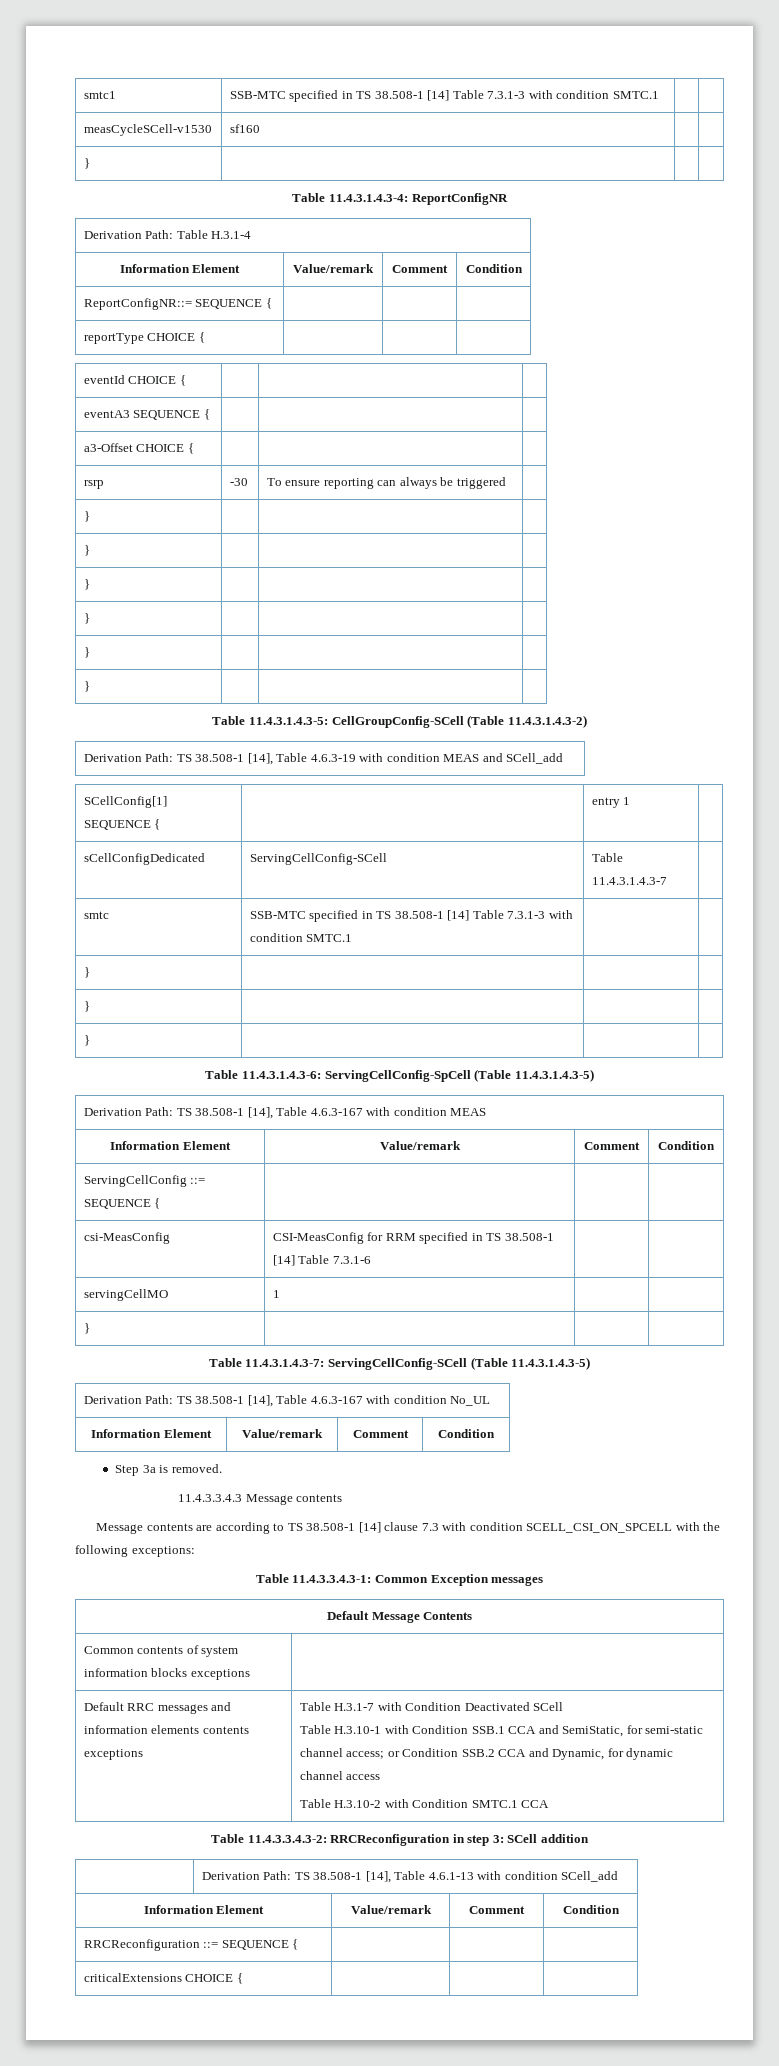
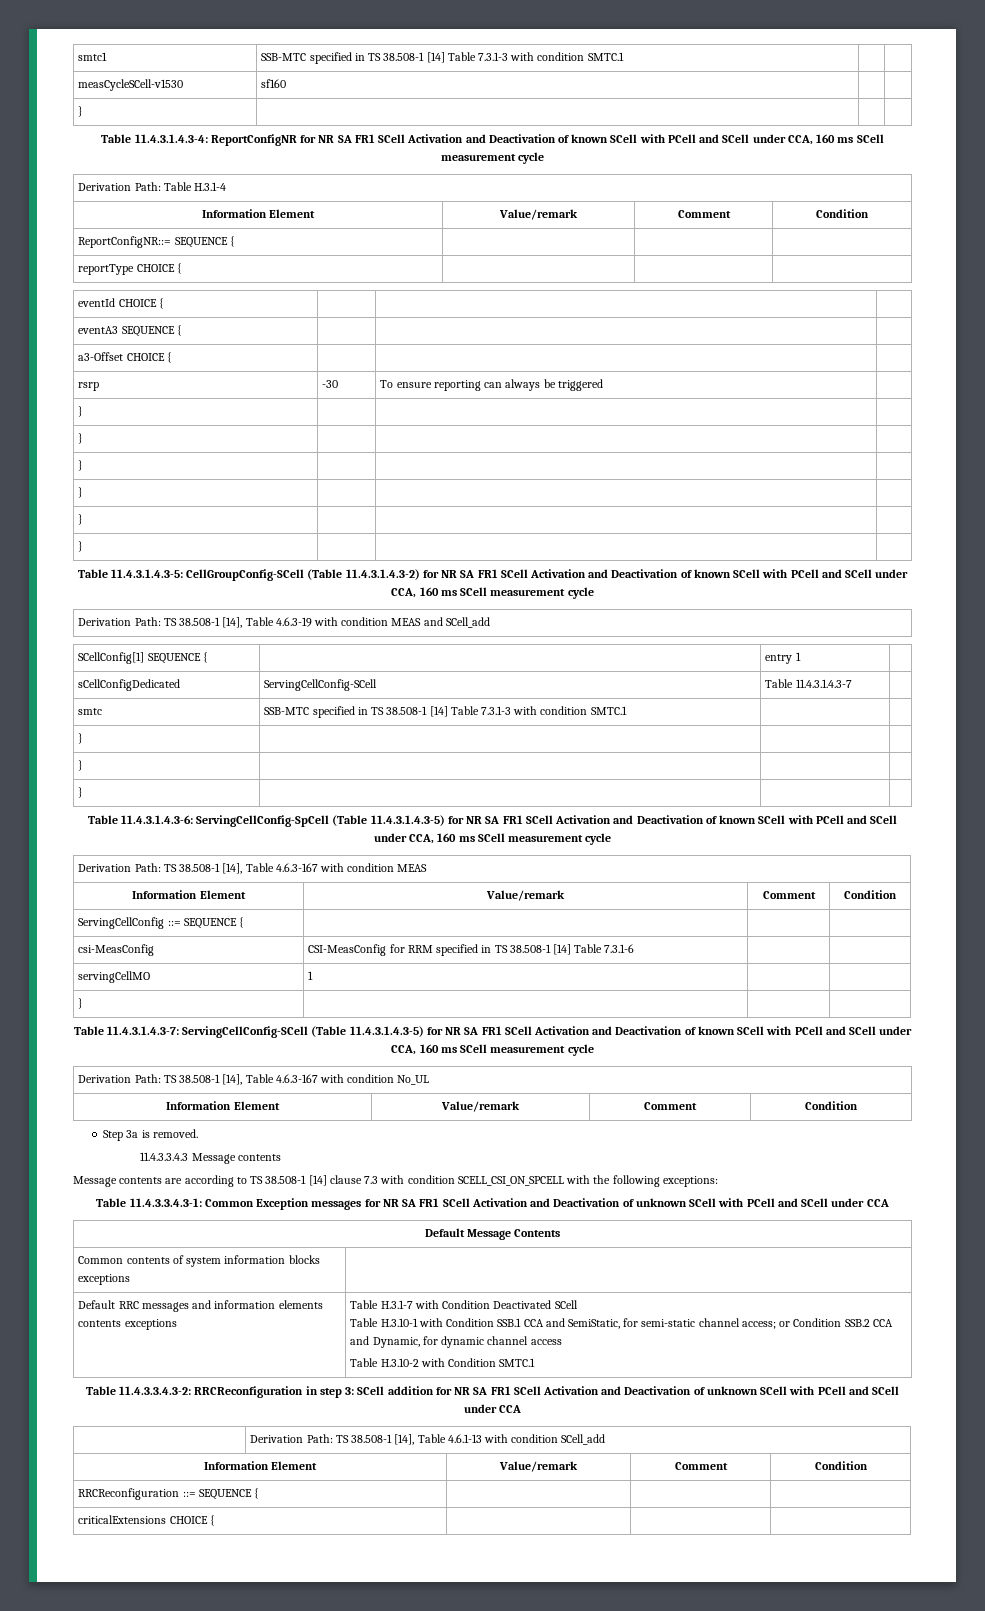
- Table 11.4.3.1.4.3-4: ReportConfigNR
+ Table 11.4.3.1.4.3-4: ReportConfigNR for NR SA FR1 SCell Activation and Deactivation of known SCell with PCell and SCell under CCA, 160 ms SCell measurement cycle
- Table 11.4.3.1.4.3-5: CellGroupConfig-SCell (Table 11.4.3.1.4.3-2)
+ Table 11.4.3.1.4.3-5: CellGroupConfig-SCell (Table 11.4.3.1.4.3-2) for NR SA FR1 SCell Activation and Deactivation of known SCell with PCell and SCell under CCA, 160 ms SCell measurement cycle
- Table 11.4.3.1.4.3-6: ServingCellConfig-SpCell (Table 11.4.3.1.4.3-5)
+ Table 11.4.3.1.4.3-6: ServingCellConfig-SpCell (Table 11.4.3.1.4.3-5) for NR SA FR1 SCell Activation and Deactivation of known SCell with PCell and SCell under CCA, 160 ms SCell measurement cycle
- Table 11.4.3.1.4.3-7: ServingCellConfig-SCell (Table 11.4.3.1.4.3-5)
+ Table 11.4.3.1.4.3-7: ServingCellConfig-SCell (Table 11.4.3.1.4.3-5) for NR SA FR1 SCell Activation and Deactivation of known SCell with PCell and SCell under CCA, 160 ms SCell measurement cycle
- Table 11.4.3.3.4.3-1: Common Exception messages
+ Table 11.4.3.3.4.3-1: Common Exception messages for NR SA FR1 SCell Activation and Deactivation of unknown SCell with PCell and SCell under CCA
- Table H.3.10-2 with Condition SMTC.1 CCA
+ Table H.3.10-2 with Condition SMTC.1
- Table 11.4.3.3.4.3-2: RRCReconfiguration in step 3: SCell addition
+ Table 11.4.3.3.4.3-2: RRCReconfiguration in step 3: SCell addition for NR SA FR1 SCell Activation and Deactivation of unknown SCell with PCell and SCell under CCA

